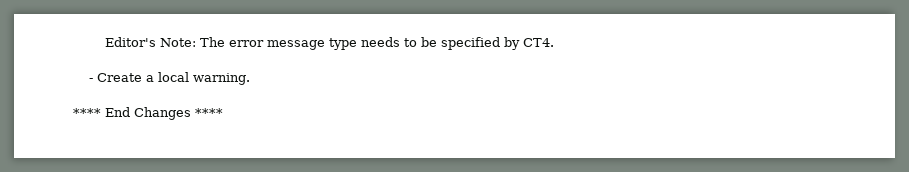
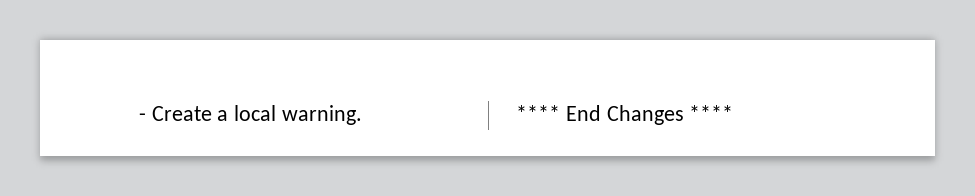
- Editor's Note: The error message type needs to be specified by CT4.

